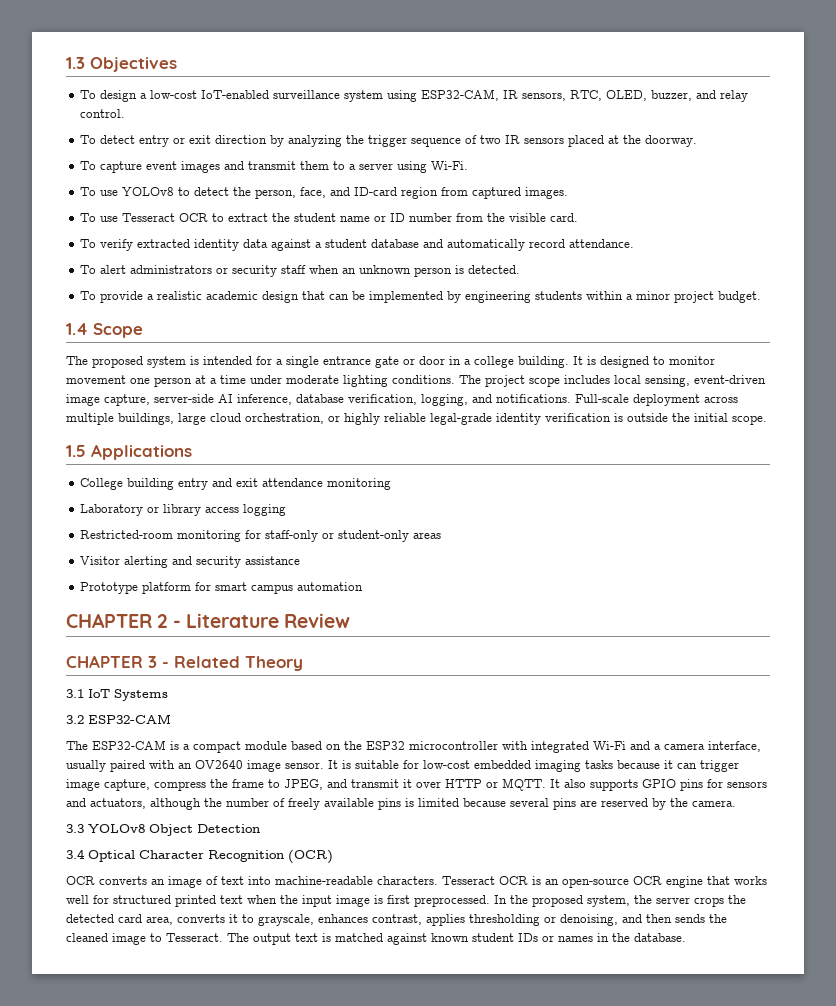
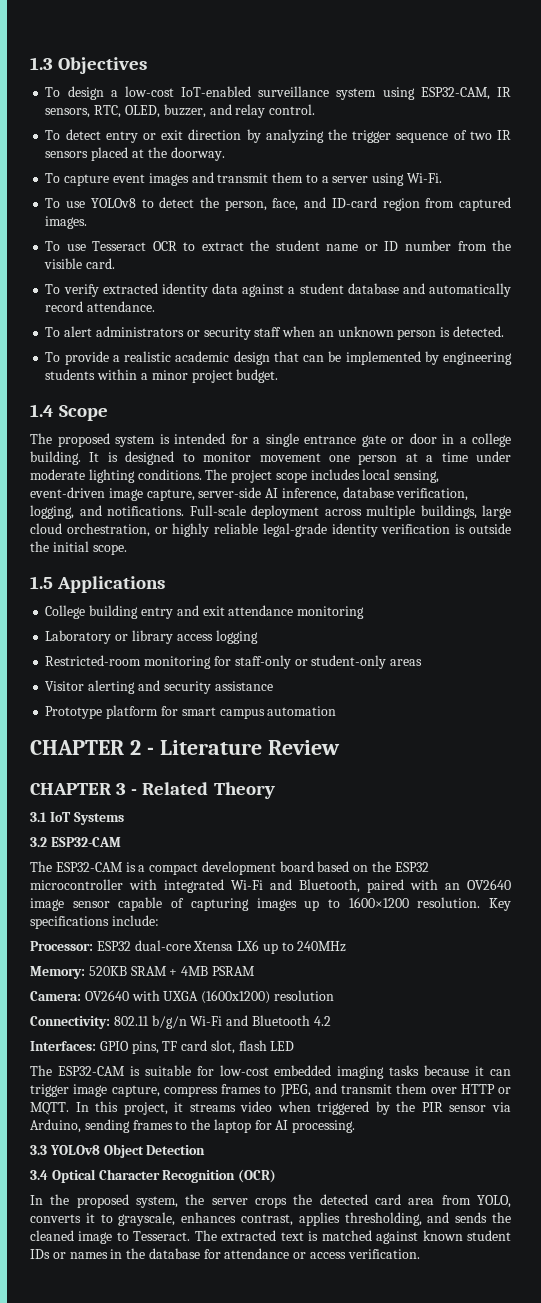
- The ESP32-CAM is a compact module based on the ESP32 microcontroller with integrated Wi-Fi and a camera interface, usually paired with an OV2640 image sensor. It is suitable for low-cost embedded imaging tasks because it can trigger image capture, compress the frame to JPEG, and transmit it over HTTP or MQTT.
+ The ESP32-CAM is a compact development board based on the ESP32 microcontroller with integrated Wi-Fi and Bluetooth, paired with an OV2640 image sensor capable of capturing images up to 1600×1200 resolution. Key specifications include:
+ Processor: ESP32 dual-core Xtensa LX6 up to 240MHz
+ Memory: 520KB SRAM + 4MB PSRAM
+ Camera: OV2640 with UXGA (1600x1200) resolution
+ Connectivity: 802.11 b/g/n Wi-Fi and Bluetooth 4.2
+ Interfaces: GPIO pins, TF card slot, flash LED
+ The ESP32-CAM is suitable for low-cost embedded imaging tasks because it can trigger image capture, compress frames to JPEG, and transmit them over HTTP or MQTT.
- It also supports GPIO pins for sensors and actuators, although the number of freely available pins is limited because several pins are reserved by the camera.
+ In this project, it streams video when triggered by the PIR sensor via Arduino, sending frames to the laptop for AI processing.
- OCR converts an image of text into machine-readable characters. Tesseract OCR is an open-source OCR engine that works well for structured printed text when the input image is first preprocessed. In the proposed system, the server crops the detected card area, converts it to grayscale, enhances contrast, applies thresholding or denoising, and then sends the cleaned image to Tesseract.
+ In the proposed system, the server crops the detected card area from YOLO, converts it to grayscale, enhances contrast, applies thresholding, and sends the cleaned image to Tesseract.
- The output text is matched against known student IDs or names in the database.
+ The extracted text is matched against known student IDs or names in the database for attendance or access verification.

